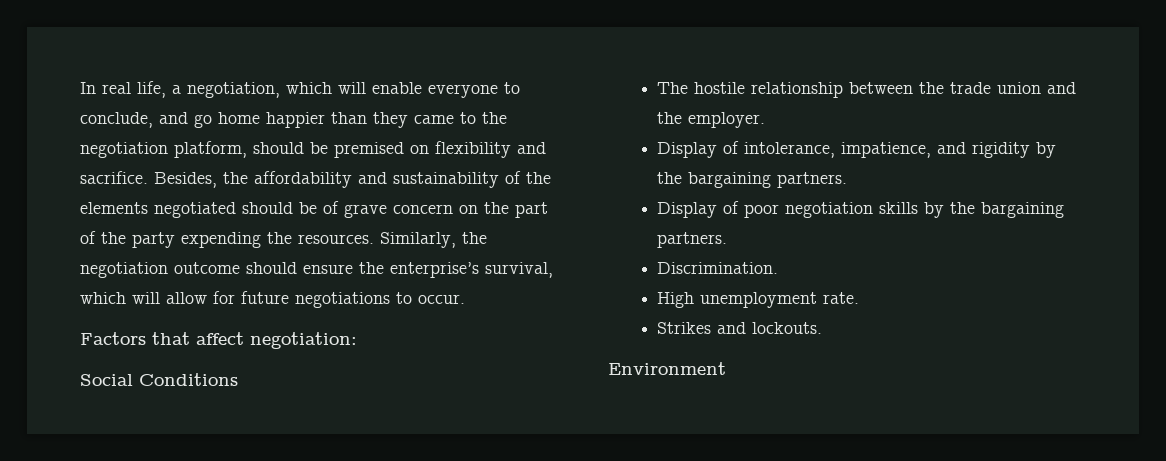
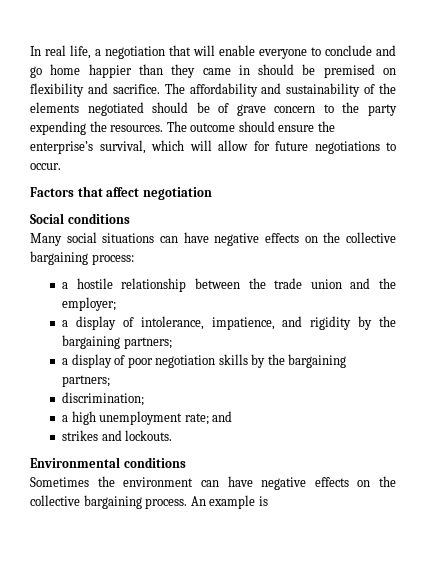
- In real life, a negotiation, which will enable everyone to conclude, and go home happier than they came to the negotiation platform, should be premised on flexibility and sacrifice.
+ In real life, a negotiation that will enable everyone to conclude and go home happier than they came in should be premised on flexibility and sacrifice.
- Besides, the affordability and sustainability of the elements negotiated should be of grave concern on the part of the party expending the resources.
+ The affordability and sustainability of the elements negotiated should be of grave concern to the party expending the resources.
- Similarly, the negotiation outcome should ensure the enterprise’s survival, which will allow for future negotiations to occur.
+ The outcome should ensure the enterprise’s survival, which will allow for future negotiations to occur.
- Factors that affect negotiation:
+ Factors that affect negotiation
- Social Conditions
- The hostile relationship between the trade union and the employer.
- Display of intolerance, impatience, and rigidity by the bargaining partners.
- Display of poor negotiation skills by the bargaining partners.
- Discrimination.
- High unemployment rate.
- Strikes and lockouts.
- Environment
+ Social conditions
+ Many social situations can have negative effects on the collective bargaining process:
+ a hostile relationship between the trade union and the employer;
+ a display of intolerance, impatience, and rigidity by the bargaining partners;
+ a display of poor negotiation skills by the bargaining partners;
+ discrimination;
+ a high unemployment rate; and
+ strikes and lockouts.
+ Environmental conditions
+ Sometimes the environment can have negative effects on the collective bargaining process. An example is

